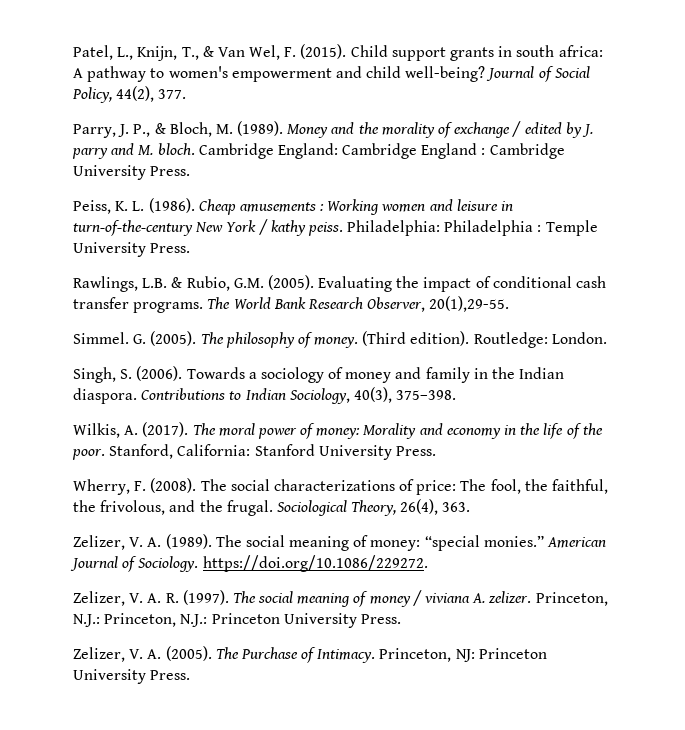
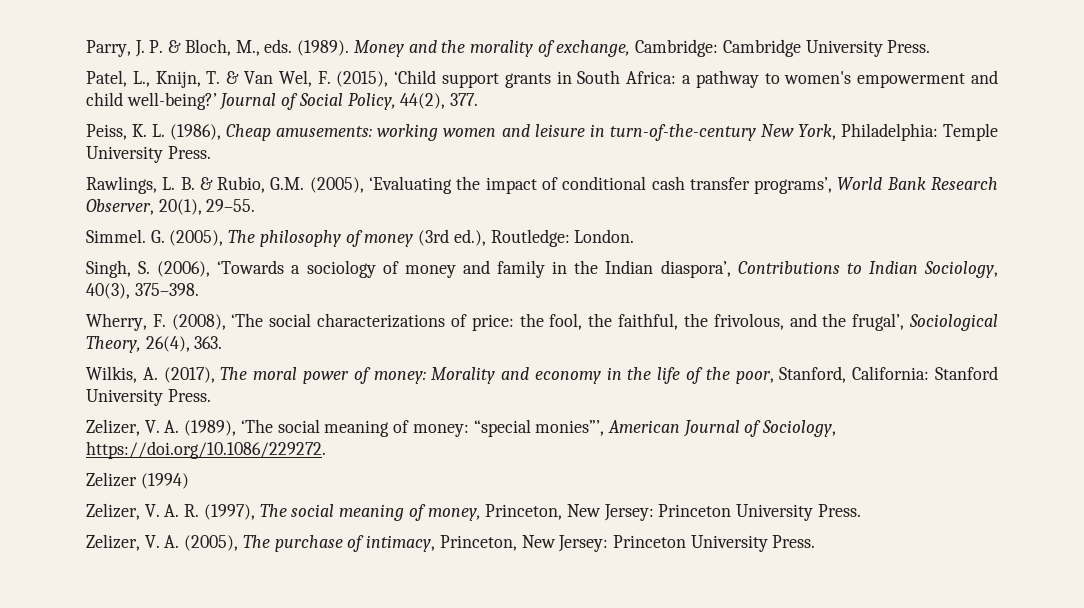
+ Parry, J. P. & Bloch, M., eds. (1989). Money and the morality of exchange, Cambridge: Cambridge University Press.
- Patel, L., Knijn, T., & Van Wel, F. (2015). Child support grants in south africa: A pathway to women's empowerment and child well-being?
+ Patel, L., Knijn, T. & Van Wel, F. (2015), ‘Child support grants in South Africa: a pathway to women's empowerment and child well-being?’
- Parry, J. P., & Bloch, M. (1989). Money and the morality of exchange / edited by J. parry and M. bloch. Cambridge England: Cambridge England : Cambridge University Press.
- Peiss, K. L. (1986). Cheap amusements : Working women and leisure in turn-of-the-century New York / kathy peiss. Philadelphia: Philadelphia : Temple University Press.
+ Peiss, K. L. (1986), Cheap amusements: working women and leisure in turn-of-the-century New York, Philadelphia: Temple University Press.
- Rawlings, L.B. & Rubio, G.M. (2005). Evaluating the impact of conditional cash transfer programs. The World Bank Research Observer, 20(1),29-55.
+ Rawlings, L. B. & Rubio, G.M. (2005), ‘Evaluating the impact of conditional cash transfer programs’, World Bank Research Observer, 20(1), 29–55.
- G. (2005). The philosophy of money. (Third edition). Routledge: London.
+ G. (2005), The philosophy of money (3rd ed.), Routledge: London.
- Singh, S. (2006). Towards a sociology of money and family in the Indian diaspora. Contributions to Indian Sociology, 40(3), 375–398.
+ Singh, S. (2006), ‘Towards a sociology of money and family in the Indian diaspora’, Contributions to Indian Sociology, 40(3), 375–398.
+ Wherry, F. (2008), ‘The social characterizations of price: the fool, the faithful, the frivolous, and the frugal’, Sociological Theory, 26(4), 363.
- Wilkis, A. (2017). The moral power of money: Morality and economy in the life of the poor. Stanford, California: Stanford University Press.
+ Wilkis, A. (2017), The moral power of money: Morality and economy in the life of the poor, Stanford, California: Stanford University Press.
- Wherry, F. (2008). The social characterizations of price: The fool, the faithful, the frivolous, and the frugal. Sociological Theory, 26(4), 363.
- Zelizer, V. A. (1989). The social meaning of money: “special monies.” American Journal of Sociology. https://doi.org/10.1086/229272.
+ Zelizer, V. A. (1989), ‘The social meaning of money: “special monies”’, American Journal of Sociology, https://doi.org/10.1086/229272.
+ Zelizer (1994)
- Zelizer, V. A. R. (1997). The social meaning of money / viviana A. zelizer. Princeton, N.J.: Princeton, N.J.: Princeton University Press.
+ Zelizer, V. A. R. (1997), The social meaning of money, Princeton, New Jersey: Princeton University Press.
- Zelizer, V. A. (2005). The Purchase of Intimacy. Princeton, NJ: Princeton University Press.
+ Zelizer, V. A. (2005), The purchase of intimacy, Princeton, New Jersey: Princeton University Press.

